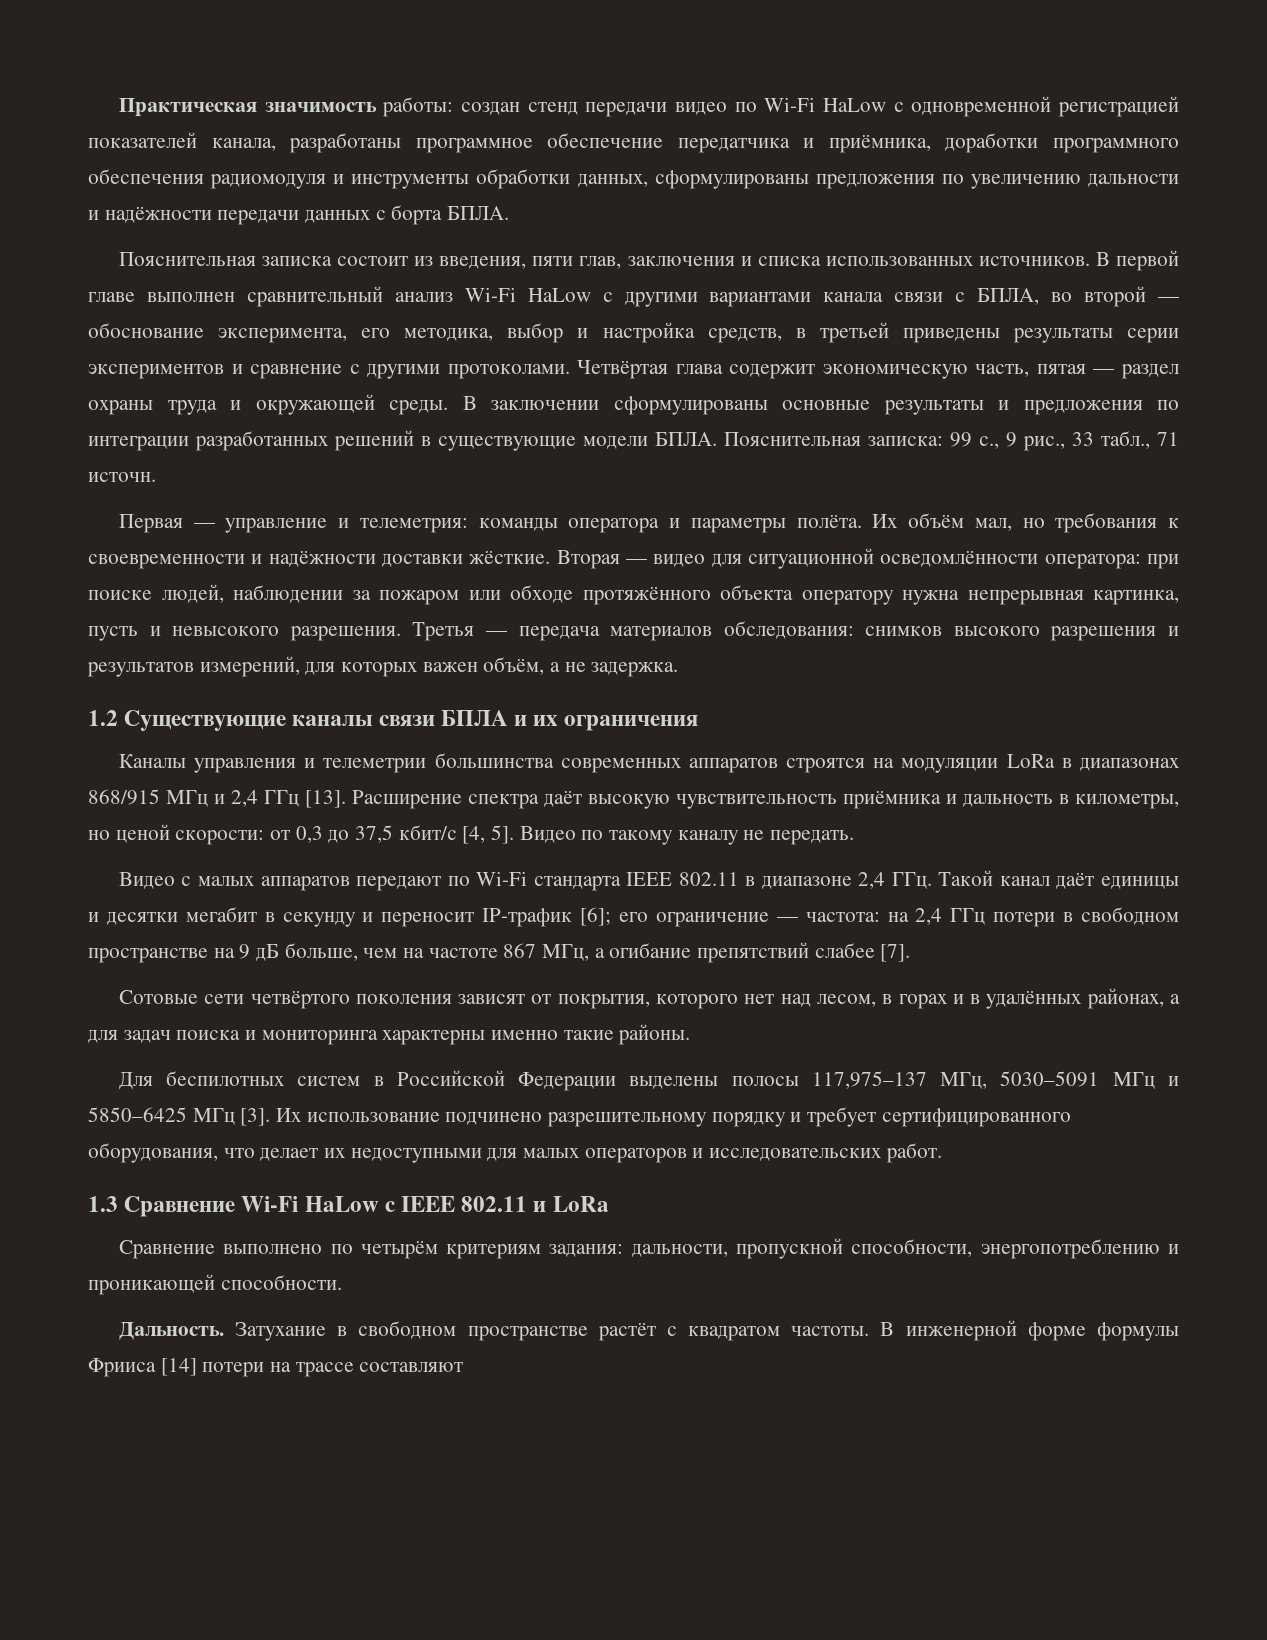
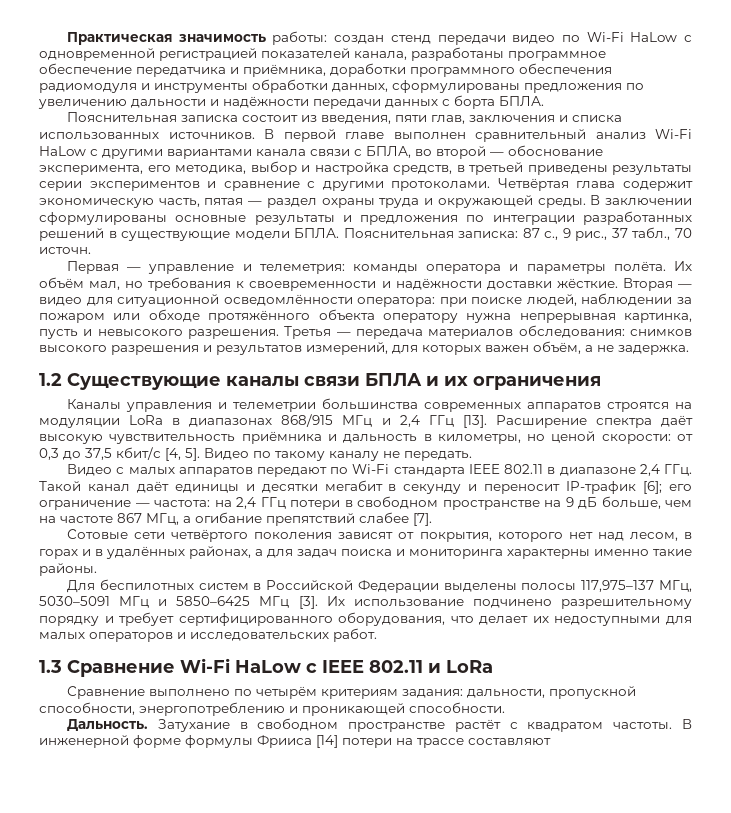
- Пояснительная записка: 99 с., 9 рис., 33 табл., 71 источн.
+ Пояснительная записка: 87 с., 9 рис., 37 табл., 70 источн.

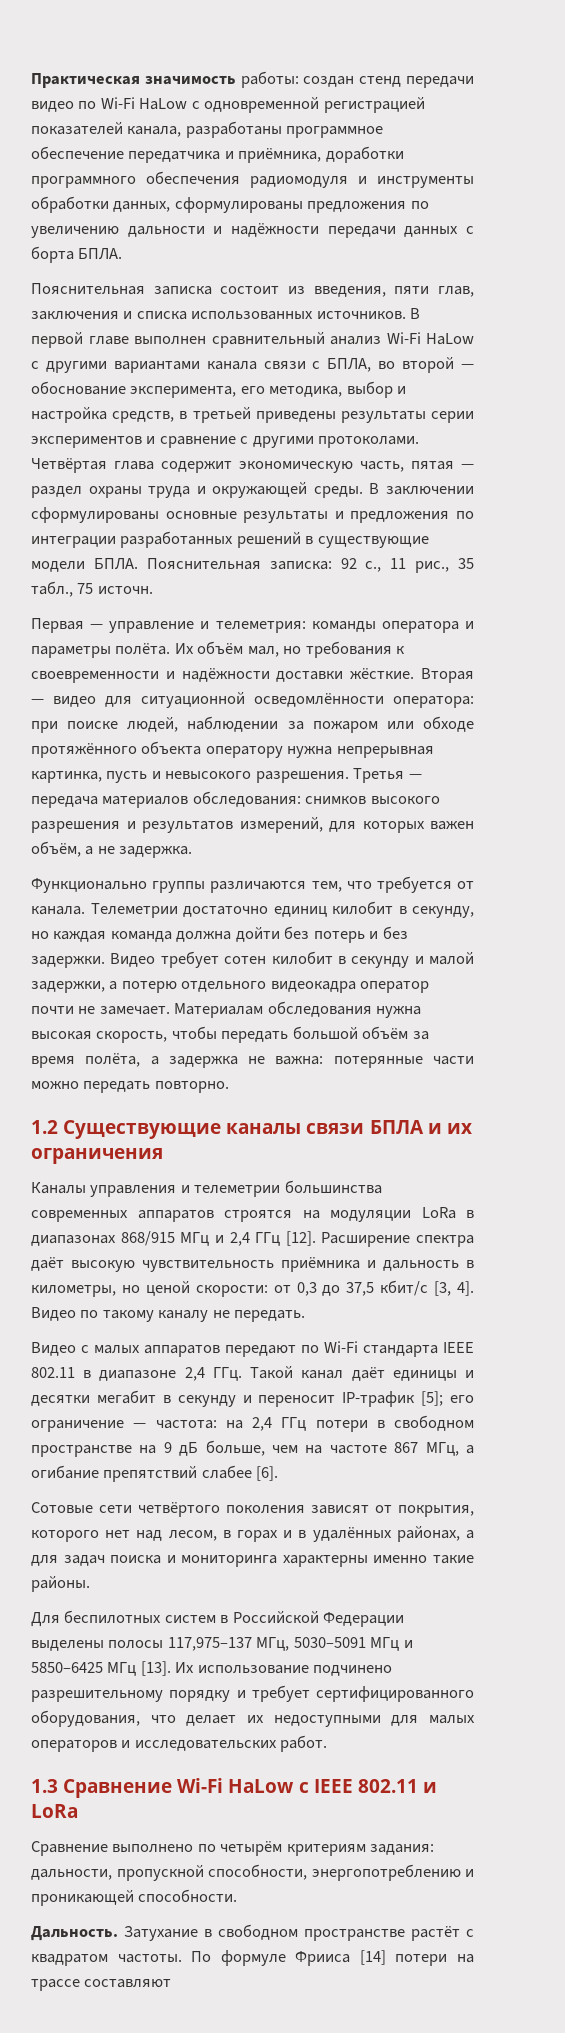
- Пояснительная записка: 87 с., 9 рис., 37 табл., 70 источн.
+ Пояснительная записка: 92 с., 11 рис., 35 табл., 75 источн.
+ Функционально группы различаются тем, что требуется от канала. Телеметрии достаточно единиц килобит в секунду, но каждая команда должна дойти без потерь и без задержки. Видео требует сотен килобит в секунду и малой задержки, а потерю отдельного видеокадра оператор почти не замечает. Материалам обследования нужна высокая скорость, чтобы передать большой объём за время полёта, а задержка не важна: потерянные части можно передать повторно.
- Каналы управления и телеметрии большинства современных аппаратов строятся на модуляции LoRa в диапазонах 868/915 МГц и 2,4 ГГц [13].
+ Каналы управления и телеметрии большинства современных аппаратов строятся на модуляции LoRa в диапазонах 868/915 МГц и 2,4 ГГц [12].
- Расширение спектра даёт высокую чувствительность приёмника и дальность в километры, но ценой скорости: от 0,3 до 37,5 кбит/с [4, 5].
+ Расширение спектра даёт высокую чувствительность приёмника и дальность в километры, но ценой скорости: от 0,3 до 37,5 кбит/с [3, 4].
- Видео с малых аппаратов передают по Wi-Fi стандарта IEEE 802.11 в диапазоне 2,4 ГГц. Такой канал даёт единицы и десятки мегабит в секунду и переносит IP-трафик [6]; его ограничение — частота: на 2,4 ГГц потери в свободном пространстве на 9 дБ больше, чем на частоте 867 МГц, а огибание препятствий слабее [7].
+ Видео с малых аппаратов передают по Wi-Fi стандарта IEEE 802.11 в диапазоне 2,4 ГГц. Такой канал даёт единицы и десятки мегабит в секунду и переносит IP-трафик [5]; его ограничение — частота: на 2,4 ГГц потери в свободном пространстве на 9 дБ больше, чем на частоте 867 МГц, а огибание препятствий слабее [6].
- Для беспилотных систем в Российской Федерации выделены полосы 117,975–137 МГц, 5030–5091 МГц и 5850–6425 МГц [3].
+ Для беспилотных систем в Российской Федерации выделены полосы 117,975–137 МГц, 5030–5091 МГц и 5850–6425 МГц [13].
- В инженерной форме формулы Фрииса [14] потери на трассе составляют
+ По формуле Фрииса [14] потери на трассе составляют

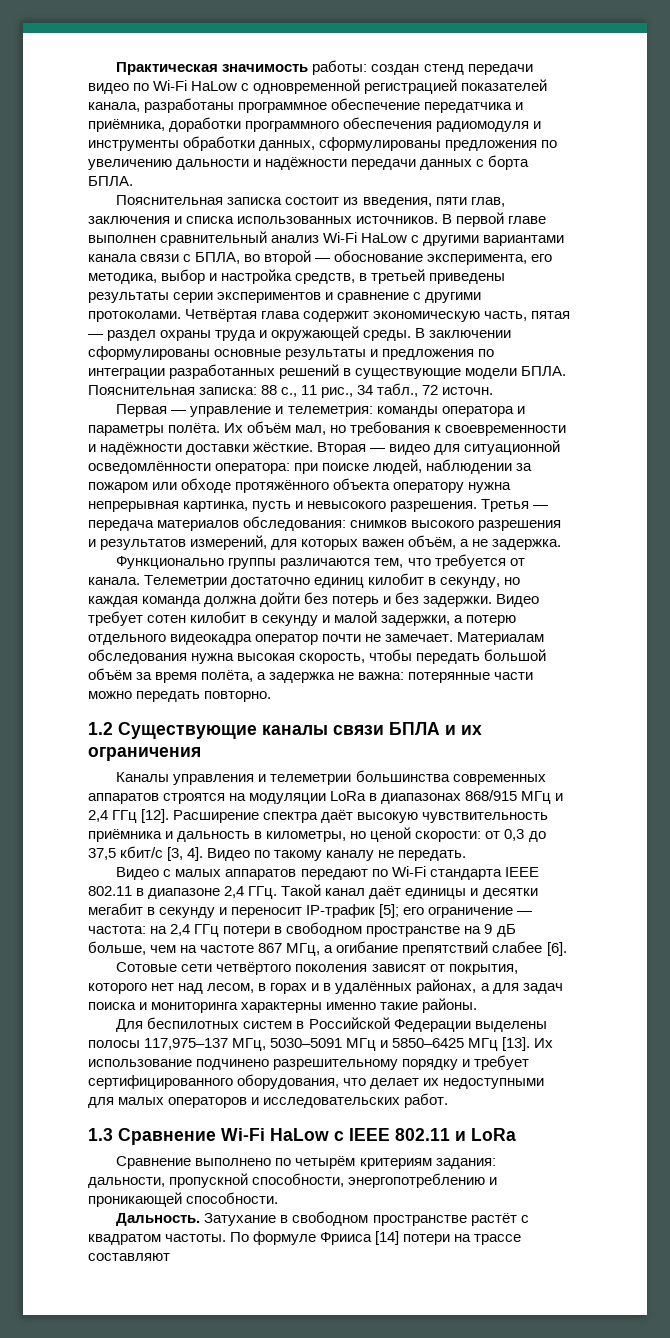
- Пояснительная записка: 92 с., 11 рис., 35 табл., 75 источн.
+ Пояснительная записка: 88 с., 11 рис., 34 табл., 72 источн.

